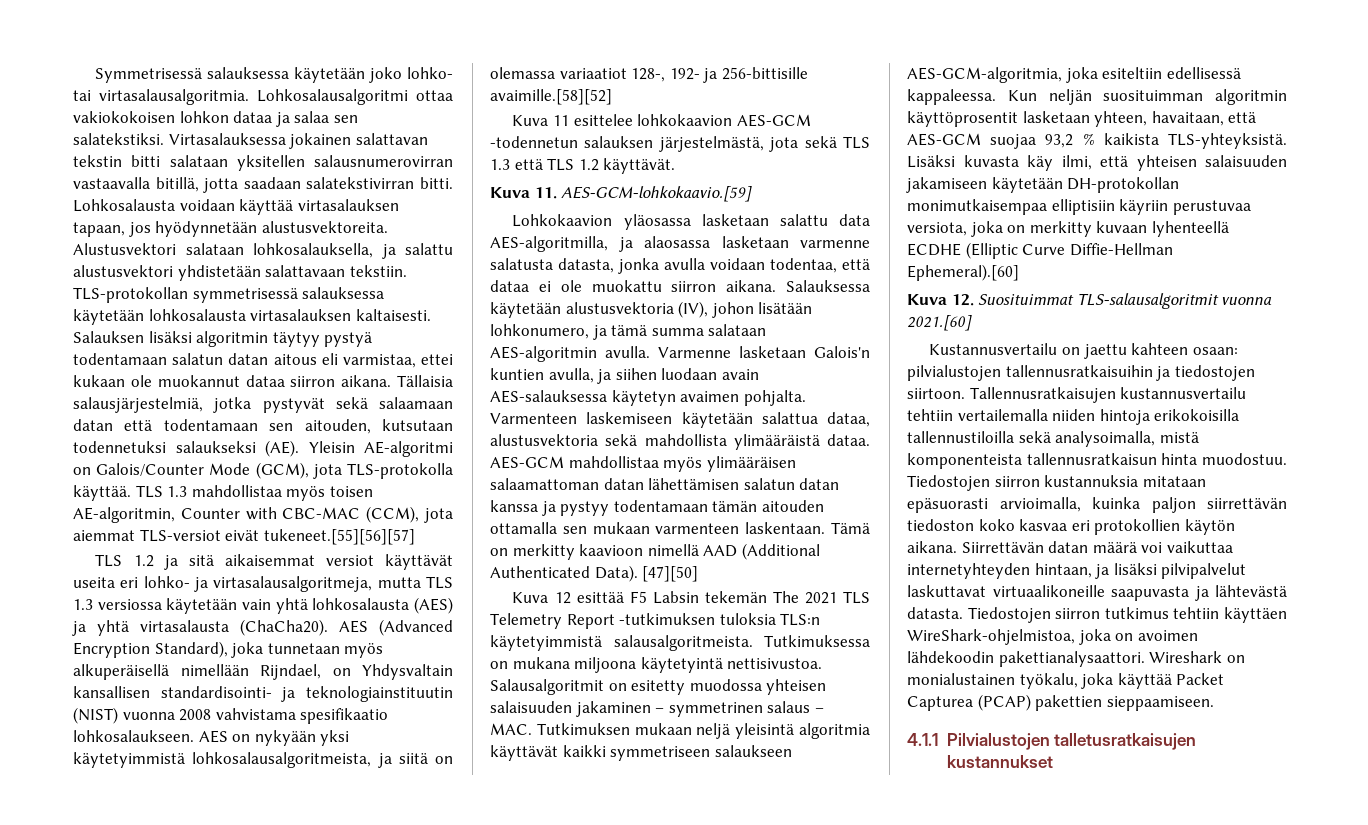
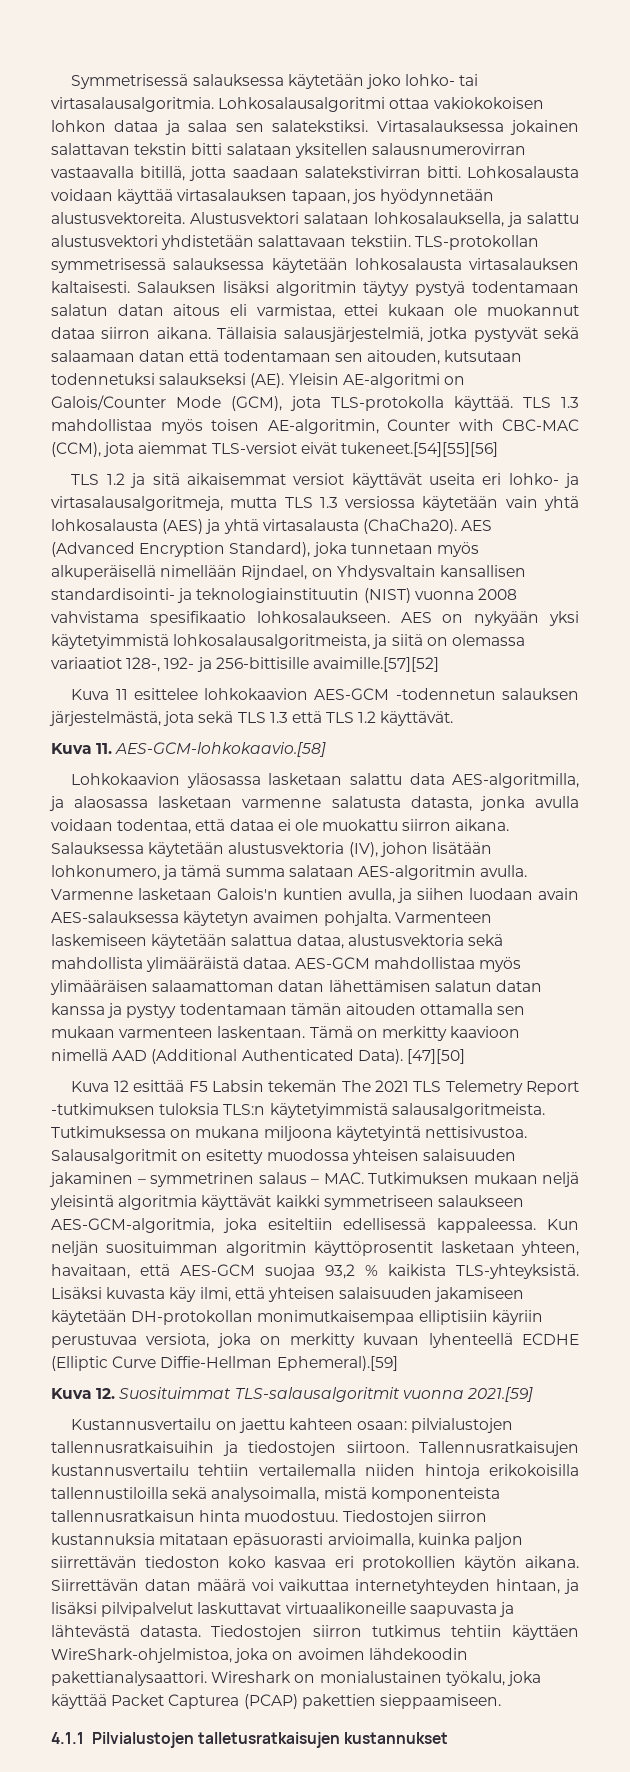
- TLS 1.3 mahdollistaa myös toisen AE-algoritmin, Counter with CBC-MAC (CCM), jota aiemmat TLS-versiot eivät tukeneet.[55][56][57]
+ TLS 1.3 mahdollistaa myös toisen AE-algoritmin, Counter with CBC-MAC (CCM), jota aiemmat TLS-versiot eivät tukeneet.[54][55][56]
- AES on nykyään yksi käytetyimmistä lohkosalausalgoritmeista, ja siitä on olemassa variaatiot 128-, 192- ja 256-bittisille avaimille.[58][52]
+ AES on nykyään yksi käytetyimmistä lohkosalausalgoritmeista, ja siitä on olemassa variaatiot 128-, 192- ja 256-bittisille avaimille.[57][52]
- Kuva 11. AES-GCM-lohkokaavio.[59]
+ Kuva 11. AES-GCM-lohkokaavio.[58]
- Lisäksi kuvasta käy ilmi, että yhteisen salaisuuden jakamiseen käytetään DH-protokollan monimutkaisempaa elliptisiin käyriin perustuvaa versiota, joka on merkitty kuvaan lyhenteellä ECDHE (Elliptic Curve Diffie-Hellman Ephemeral).[60]
+ Lisäksi kuvasta käy ilmi, että yhteisen salaisuuden jakamiseen käytetään DH-protokollan monimutkaisempaa elliptisiin käyriin perustuvaa versiota, joka on merkitty kuvaan lyhenteellä ECDHE (Elliptic Curve Diffie-Hellman Ephemeral).[59]
- Kuva 12. Suosituimmat TLS-salausalgoritmit vuonna 2021.[60]
+ Kuva 12. Suosituimmat TLS-salausalgoritmit vuonna 2021.[59]

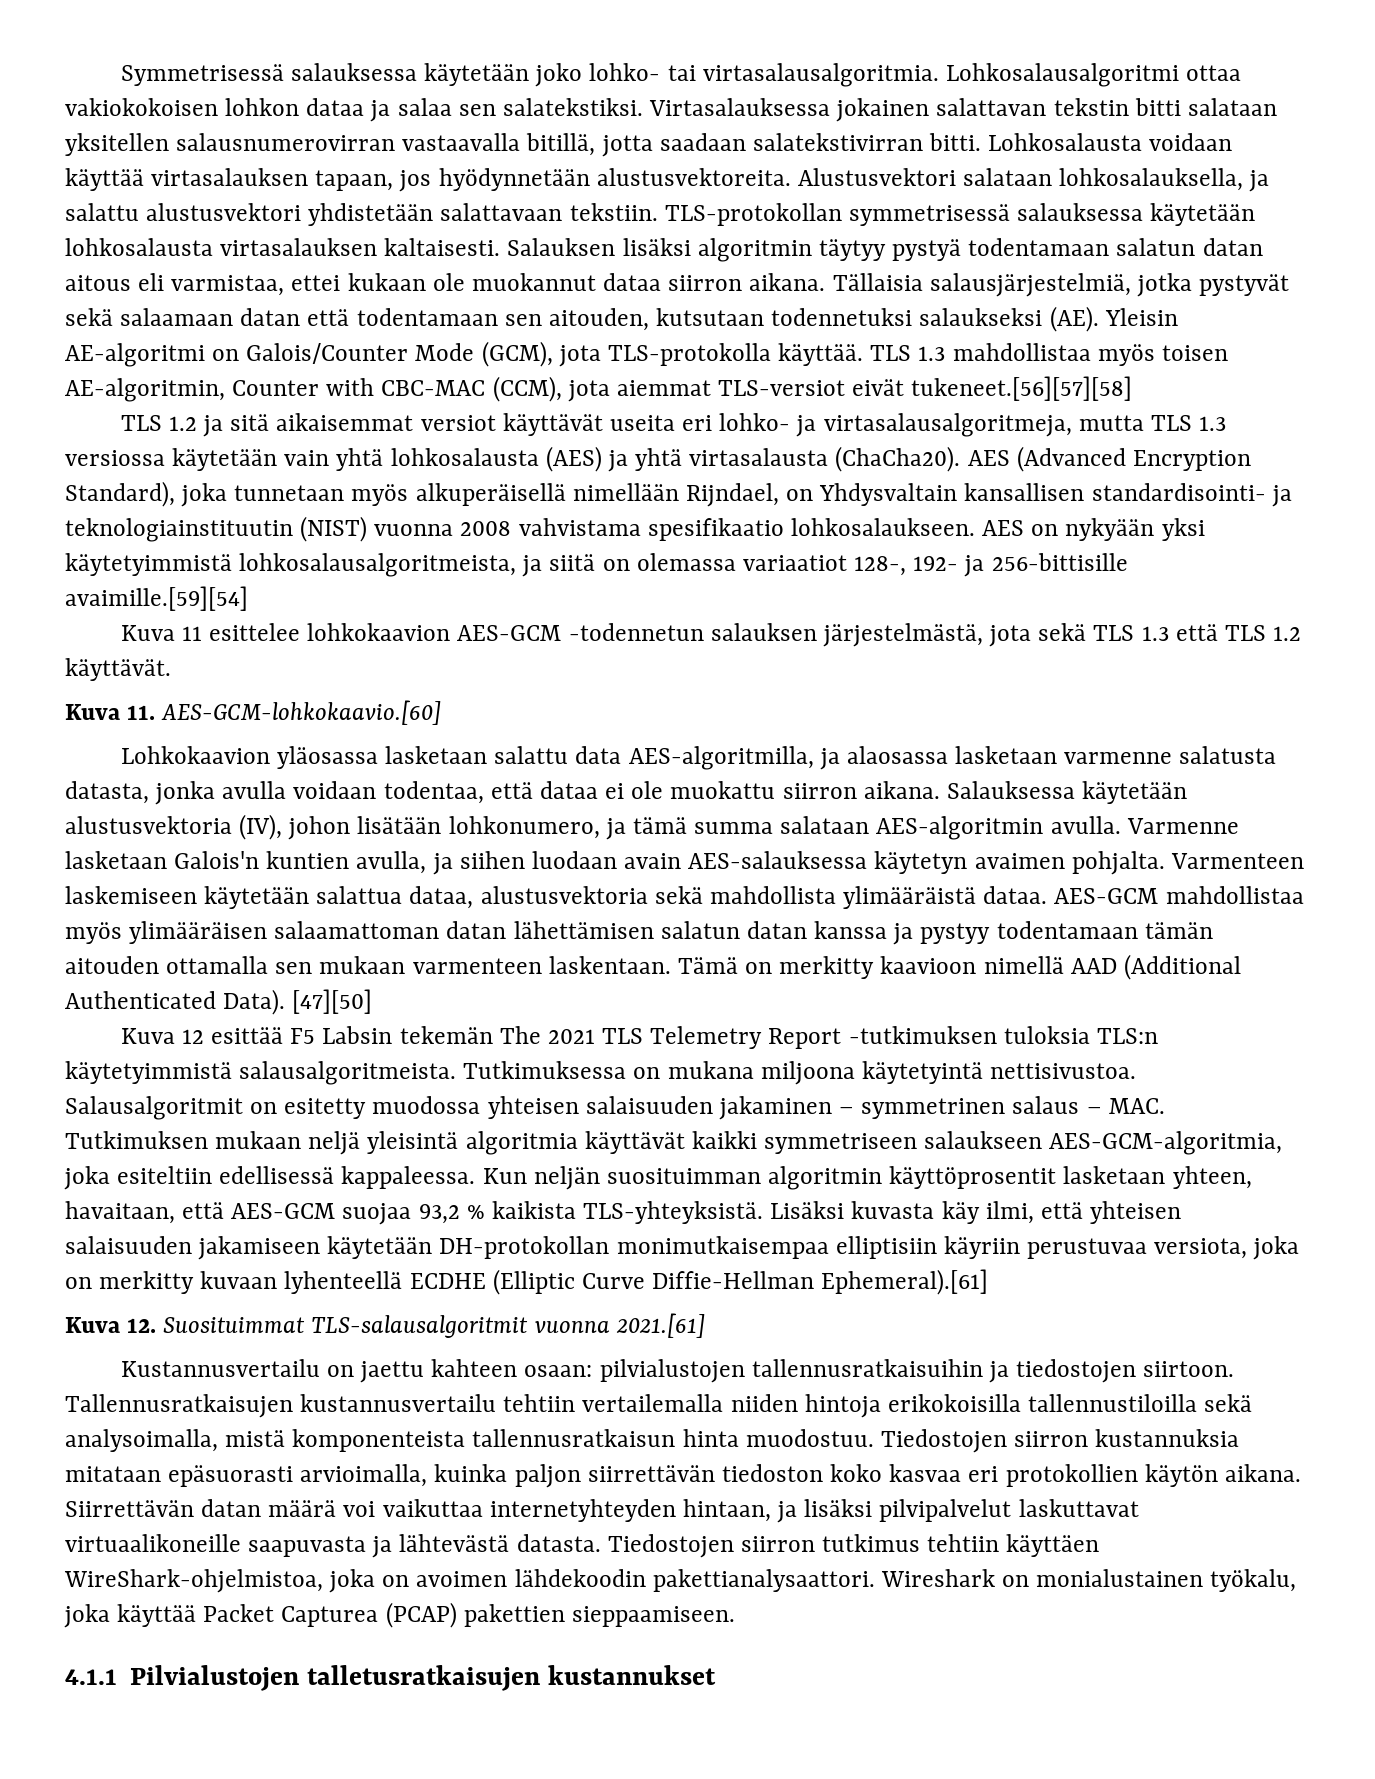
- TLS 1.3 mahdollistaa myös toisen AE-algoritmin, Counter with CBC-MAC (CCM), jota aiemmat TLS-versiot eivät tukeneet.[54][55][56]
+ TLS 1.3 mahdollistaa myös toisen AE-algoritmin, Counter with CBC-MAC (CCM), jota aiemmat TLS-versiot eivät tukeneet.[56][57][58]
- AES on nykyään yksi käytetyimmistä lohkosalausalgoritmeista, ja siitä on olemassa variaatiot 128-, 192- ja 256-bittisille avaimille.[57][52]
+ AES on nykyään yksi käytetyimmistä lohkosalausalgoritmeista, ja siitä on olemassa variaatiot 128-, 192- ja 256-bittisille avaimille.[59][54]
- Kuva 11. AES-GCM-lohkokaavio.[58]
+ Kuva 11. AES-GCM-lohkokaavio.[60]
- Lisäksi kuvasta käy ilmi, että yhteisen salaisuuden jakamiseen käytetään DH-protokollan monimutkaisempaa elliptisiin käyriin perustuvaa versiota, joka on merkitty kuvaan lyhenteellä ECDHE (Elliptic Curve Diffie-Hellman Ephemeral).[59]
+ Lisäksi kuvasta käy ilmi, että yhteisen salaisuuden jakamiseen käytetään DH-protokollan monimutkaisempaa elliptisiin käyriin perustuvaa versiota, joka on merkitty kuvaan lyhenteellä ECDHE (Elliptic Curve Diffie-Hellman Ephemeral).[61]
- Kuva 12. Suosituimmat TLS-salausalgoritmit vuonna 2021.[59]
+ Kuva 12. Suosituimmat TLS-salausalgoritmit vuonna 2021.[61]

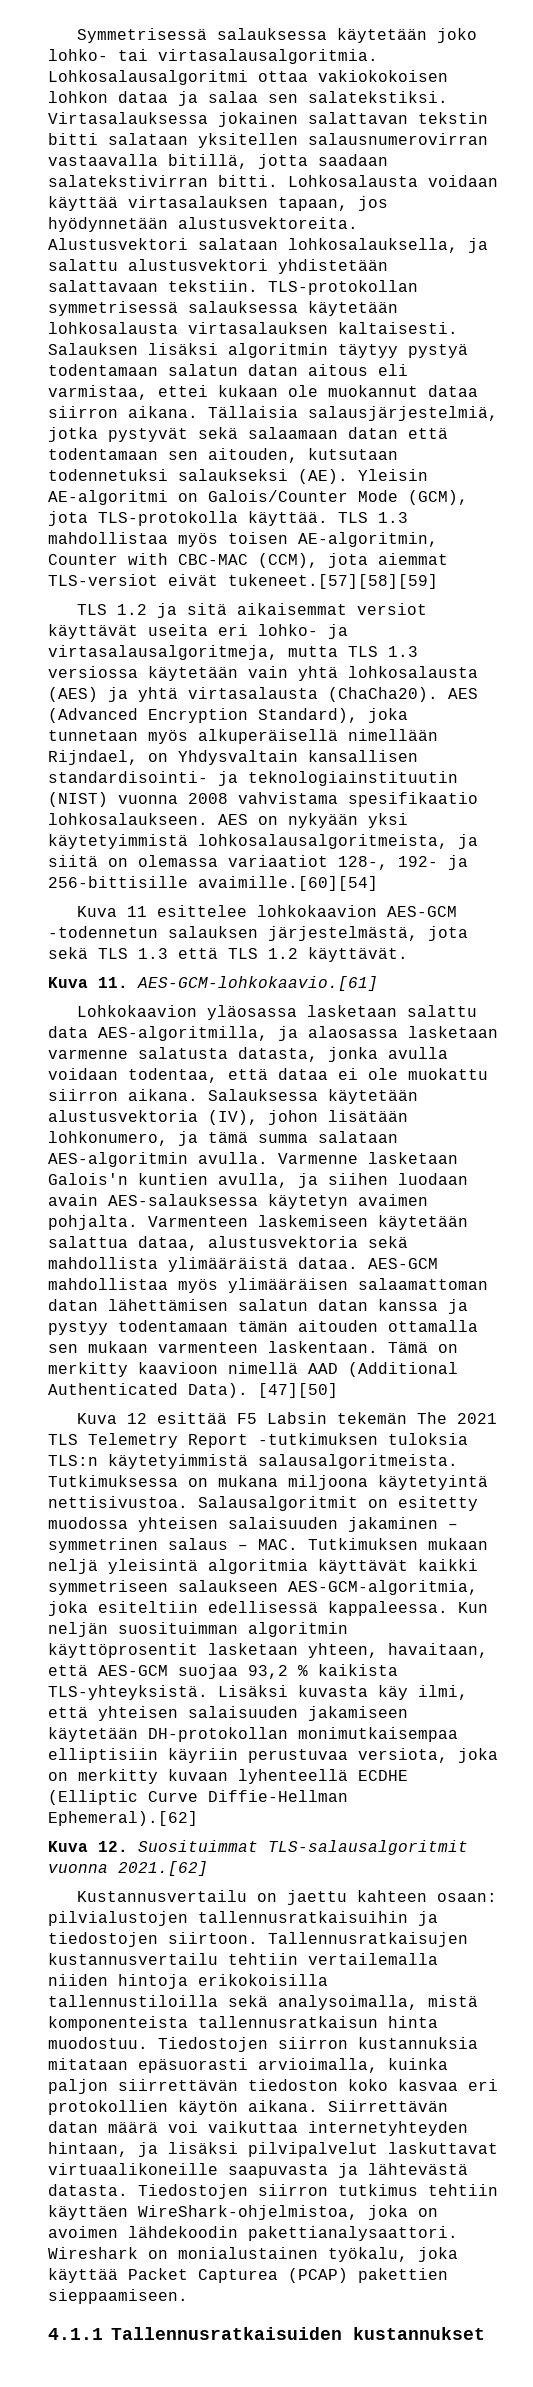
- TLS 1.3 mahdollistaa myös toisen AE-algoritmin, Counter with CBC-MAC (CCM), jota aiemmat TLS-versiot eivät tukeneet.[56][57][58]
+ TLS 1.3 mahdollistaa myös toisen AE-algoritmin, Counter with CBC-MAC (CCM), jota aiemmat TLS-versiot eivät tukeneet.[57][58][59]
- AES on nykyään yksi käytetyimmistä lohkosalausalgoritmeista, ja siitä on olemassa variaatiot 128-, 192- ja 256-bittisille avaimille.[59][54]
+ AES on nykyään yksi käytetyimmistä lohkosalausalgoritmeista, ja siitä on olemassa variaatiot 128-, 192- ja 256-bittisille avaimille.[60][54]
- Kuva 11. AES-GCM-lohkokaavio.[60]
+ Kuva 11. AES-GCM-lohkokaavio.[61]
- Lisäksi kuvasta käy ilmi, että yhteisen salaisuuden jakamiseen käytetään DH-protokollan monimutkaisempaa elliptisiin käyriin perustuvaa versiota, joka on merkitty kuvaan lyhenteellä ECDHE (Elliptic Curve Diffie-Hellman Ephemeral).[61]
+ Lisäksi kuvasta käy ilmi, että yhteisen salaisuuden jakamiseen käytetään DH-protokollan monimutkaisempaa elliptisiin käyriin perustuvaa versiota, joka on merkitty kuvaan lyhenteellä ECDHE (Elliptic Curve Diffie-Hellman Ephemeral).[62]
- Kuva 12. Suosituimmat TLS-salausalgoritmit vuonna 2021.[61]
+ Kuva 12. Suosituimmat TLS-salausalgoritmit vuonna 2021.[62]
- 4.1.1 Pilvialustojen talletusratkaisujen kustannukset
+ 4.1.1 Tallennusratkaisuiden kustannukset

